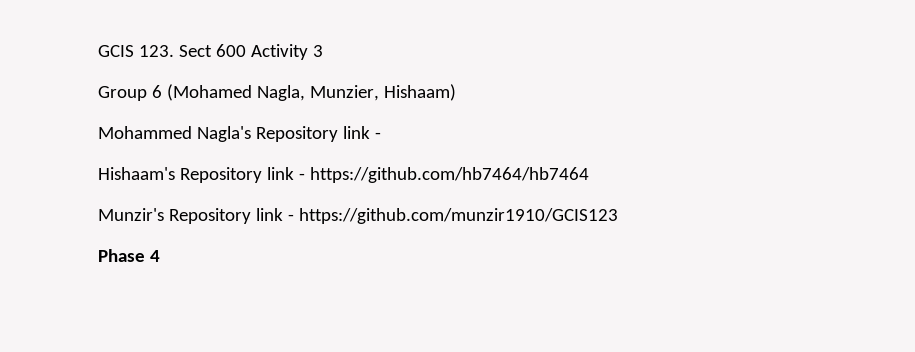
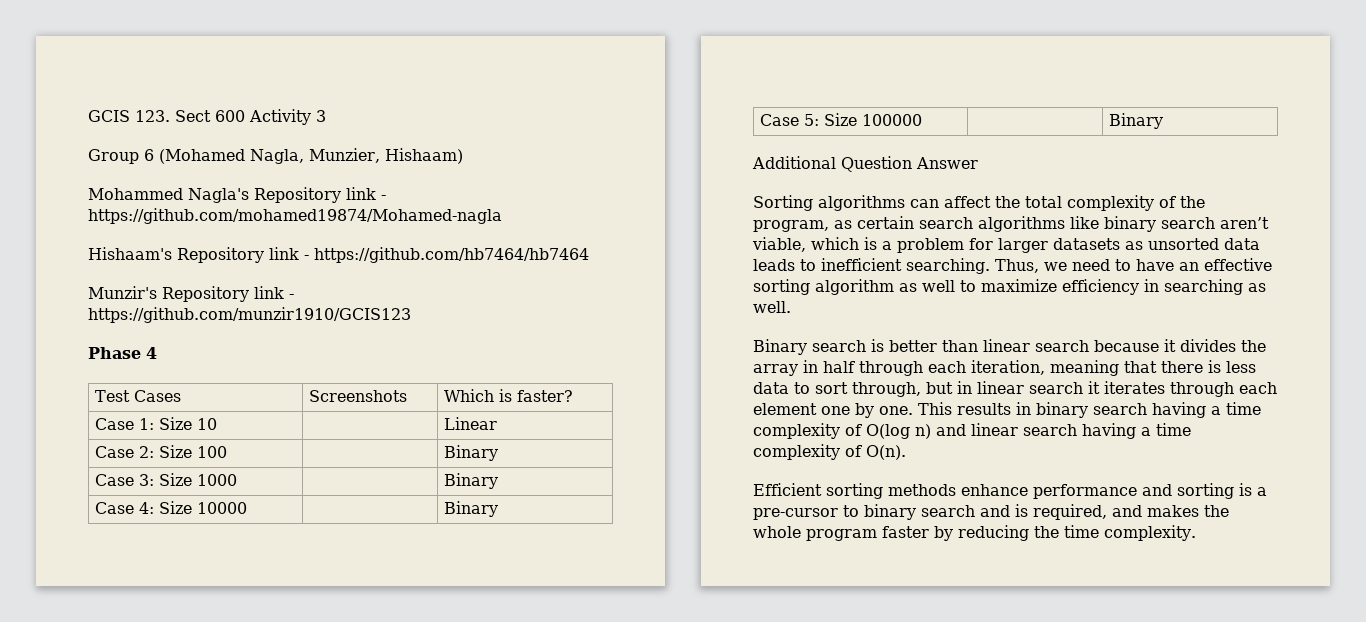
- Mohammed Nagla's Repository link -
+ Mohammed Nagla's Repository link - https://github.com/mohamed19874/Mohamed-nagla
+ Test Cases | Screenshots | Which is faster?
+ Case 1: Size 10 | | Linear
+ Case 2: Size 100 | | Binary
+ Case 3: Size 1000 | | Binary
+ Case 4: Size 10000 | | Binary
+ Case 5: Size 100000 | | Binary
+ Additional Question Answer
+ Sorting algorithms can affect the total complexity of the program, as certain search algorithms like binary search aren’t viable, which is a problem for larger datasets as unsorted data leads to inefficient searching. Thus, we need to have an effective sorting algorithm as well to maximize efficiency in searching as well.
+ Binary search is better than linear search because it divides the array in half through each iteration, meaning that there is less data to sort through, but in linear search it iterates through each element one by one. This results in binary search having a time complexity of O(log n) and linear search having a time complexity of O(n).
+ Efficient sorting methods enhance performance and sorting is a pre-cursor to binary search and is required, and makes the whole program faster by reducing the time complexity.

